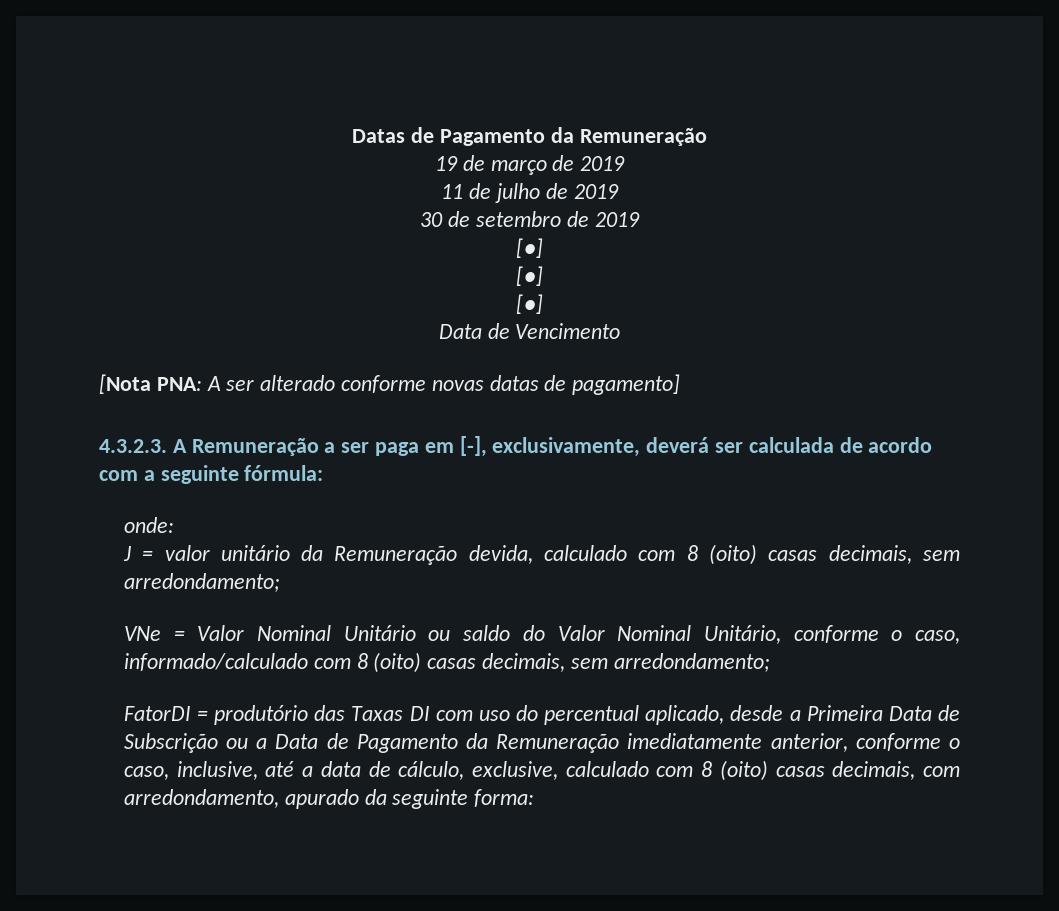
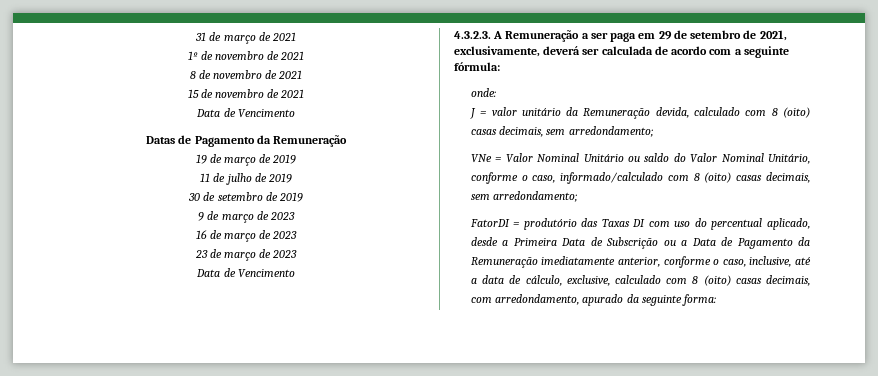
+ 31 de março de 2021
+ 1º de novembro de 2021
+ 8 de novembro de 2021
+ 15 de novembro de 2021
+ Data de Vencimento
  30 de setembro de 2019
- [●]
- [●]
- [●]
+ 9 de março de 2023
+ 16 de março de 2023
+ 23 de março de 2023
  Data de Vencimento
- [Nota PNA: A ser alterado conforme novas datas de pagamento]
- 4.3.2.3. A Remuneração a ser paga em [-], exclusivamente, deverá ser calculada de acordo com a seguinte fórmula:
+ 4.3.2.3. A Remuneração a ser paga em 29 de setembro de 2021, exclusivamente, deverá ser calculada de acordo com a seguinte fórmula:

